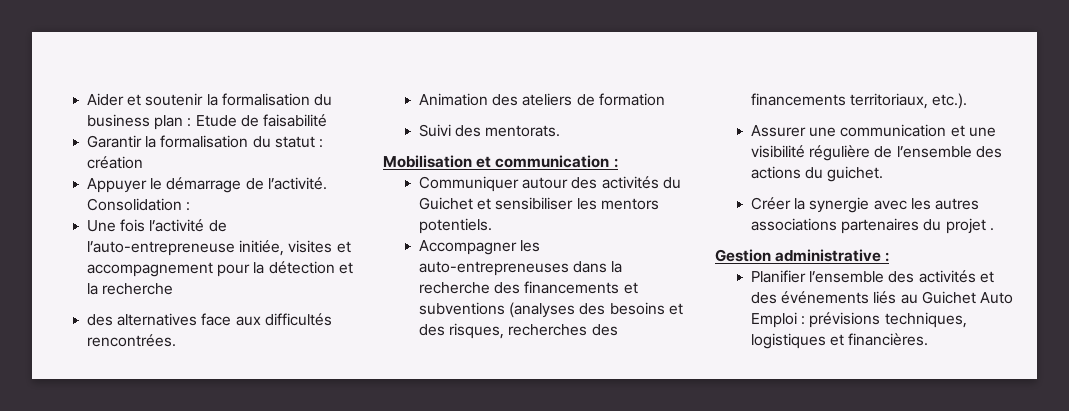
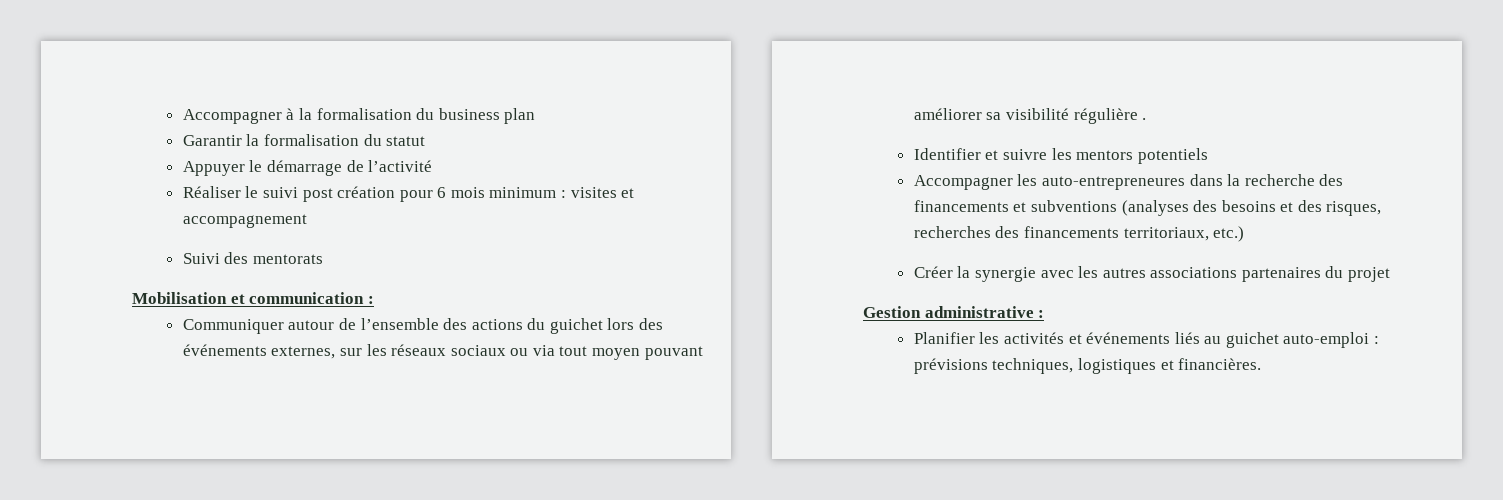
- Aider et soutenir la formalisation du business plan : Etude de faisabilité
+ Accompagner à la formalisation du business plan
- Garantir la formalisation du statut : création
+ Garantir la formalisation du statut
- Appuyer le démarrage de l’activité. Consolidation :
- Une fois l’activité de l’auto-entrepreneuse initiée, visites et accompagnement pour la détection et la recherche
- des alternatives face aux difficultés rencontrées.
- Animation des ateliers de formation
+ Appuyer le démarrage de l’activité
+ Réaliser le suivi post création pour 6 mois minimum : visites et accompagnement
- Suivi des mentorats.
+ Suivi des mentorats
- Communiquer autour des activités du Guichet et sensibiliser les mentors potentiels.
+ Communiquer autour de l’ensemble des actions du guichet lors des événements externes, sur les réseaux sociaux ou via tout moyen pouvant améliorer sa visibilité régulière .
+ Identifier et suivre les mentors potentiels
- Accompagner les auto-entrepreneuses dans la recherche des financements et subventions (analyses des besoins et des risques, recherches des financements territoriaux, etc.).
- Assurer une communication et une visibilité régulière de l’ensemble des actions du guichet.
+ Accompagner les auto-entrepreneures dans la recherche des financements et subventions (analyses des besoins et des risques, recherches des financements territoriaux, etc.)
- Créer la synergie avec les autres associations partenaires du projet .
+ Créer la synergie avec les autres associations partenaires du projet
- Planifier l’ensemble des activités et des événements liés au Guichet Auto Emploi : prévisions techniques, logistiques et financières.
+ Planifier les activités et événements liés au guichet auto-emploi : prévisions techniques, logistiques et financières.

